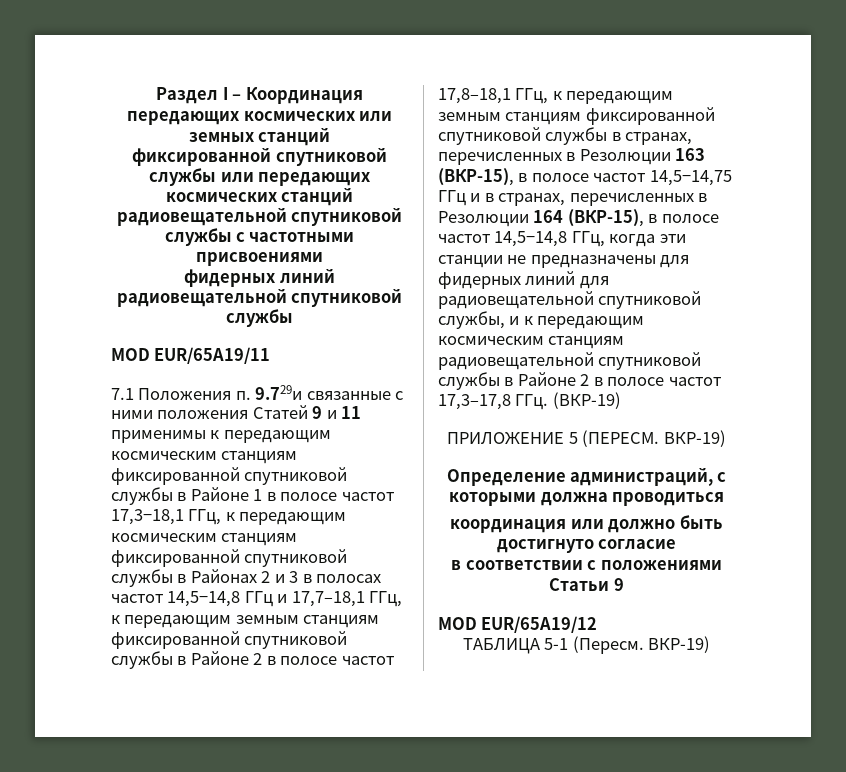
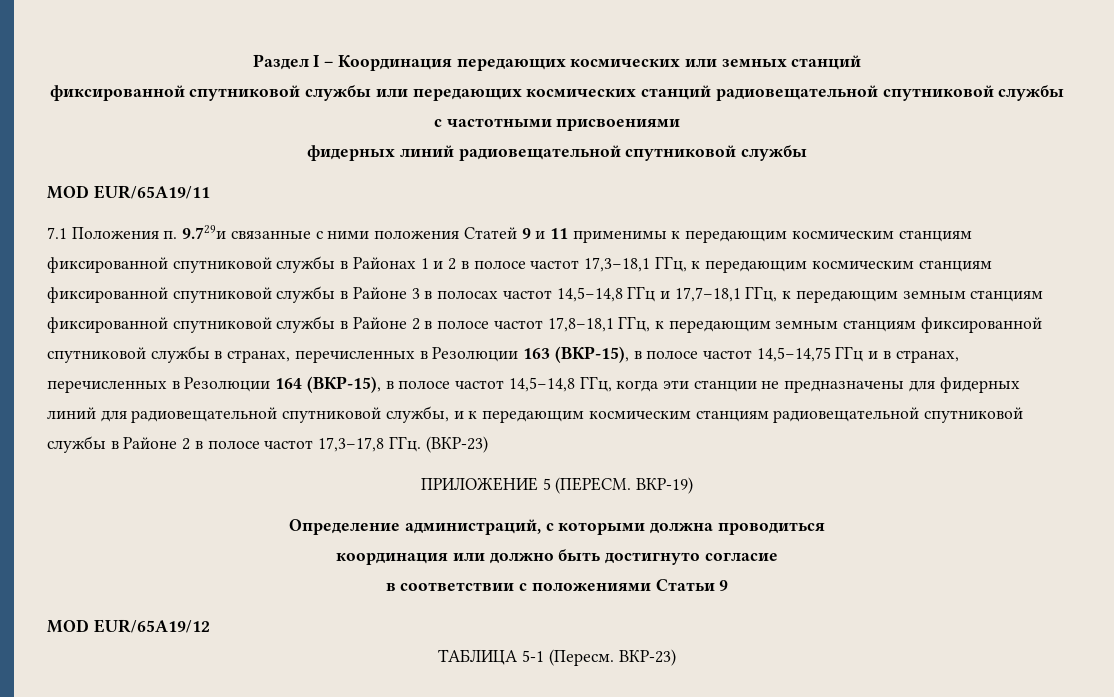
- 7.1 Положения п. 9.729и связанные с ними положения Статей 9 и 11 применимы к передающим космическим станциям фиксированной спутниковой службы в Районе 1 в полосе частот 17,3−18,1 ГГц, к передающим космическим станциям фиксированной спутниковой службы в Районах 2 и 3 в полосах частот 14,5−14,8 ГГц и 17,7–18,1 ГГц, к передающим земным станциям фиксированной спутниковой службы в Районе 2 в полосе частот 17,8–18,1 ГГц, к передающим земным станциям фиксированной спутниковой службы в странах, перечисленных в Резолюции 163 (ВКР-15), в полосе частот 14,5−14,75 ГГц и в странах, перечисленных в Резолюции 164 (ВКР-15), в полосе частот 14,5−14,8 ГГц, когда эти станции не предназначены для фидерных линий для радиовещательной спутниковой службы, и к передающим космическим станциям радиовещательной спутниковой службы в Районе 2 в полосе частот 17,3–17,8 ГГц. (ВКР-19)
+ 7.1 Положения п. 9.729и связанные с ними положения Статей 9 и 11 применимы к передающим космическим станциям фиксированной спутниковой службы в Районах 1 и 2 в полосе частот 17,3−18,1 ГГц, к передающим космическим станциям фиксированной спутниковой службы в Районе 3 в полосах частот 14,5−14,8 ГГц и 17,7–18,1 ГГц, к передающим земным станциям фиксированной спутниковой службы в Районе 2 в полосе частот 17,8–18,1 ГГц, к передающим земным станциям фиксированной спутниковой службы в странах, перечисленных в Резолюции 163 (ВКР-15), в полосе частот 14,5−14,75 ГГц и в странах, перечисленных в Резолюции 164 (ВКР-15), в полосе частот 14,5−14,8 ГГц, когда эти станции не предназначены для фидерных линий для радиовещательной спутниковой службы, и к передающим космическим станциям радиовещательной спутниковой службы в Районе 2 в полосе частот 17,3–17,8 ГГц. (ВКР-23)
- ТАБЛИЦА 5-1 (Пересм. ВКР-19)
+ ТАБЛИЦА 5-1 (Пересм. ВКР-23)

